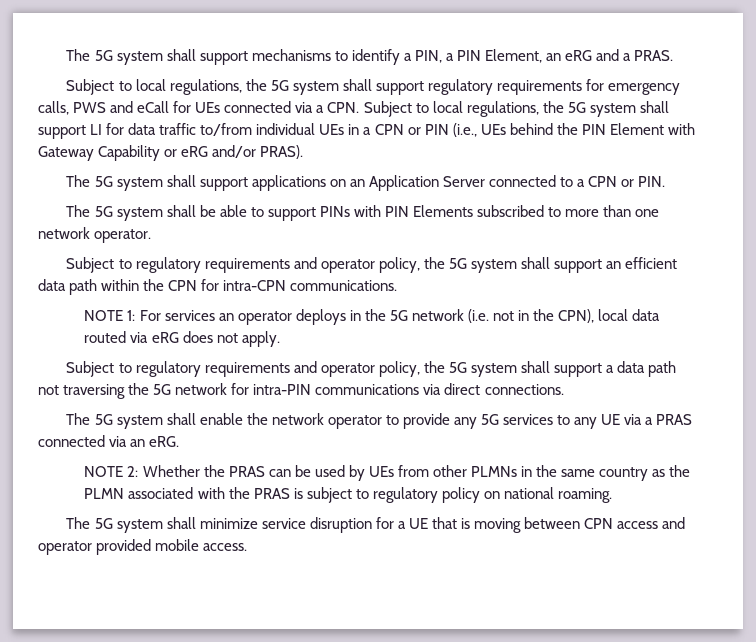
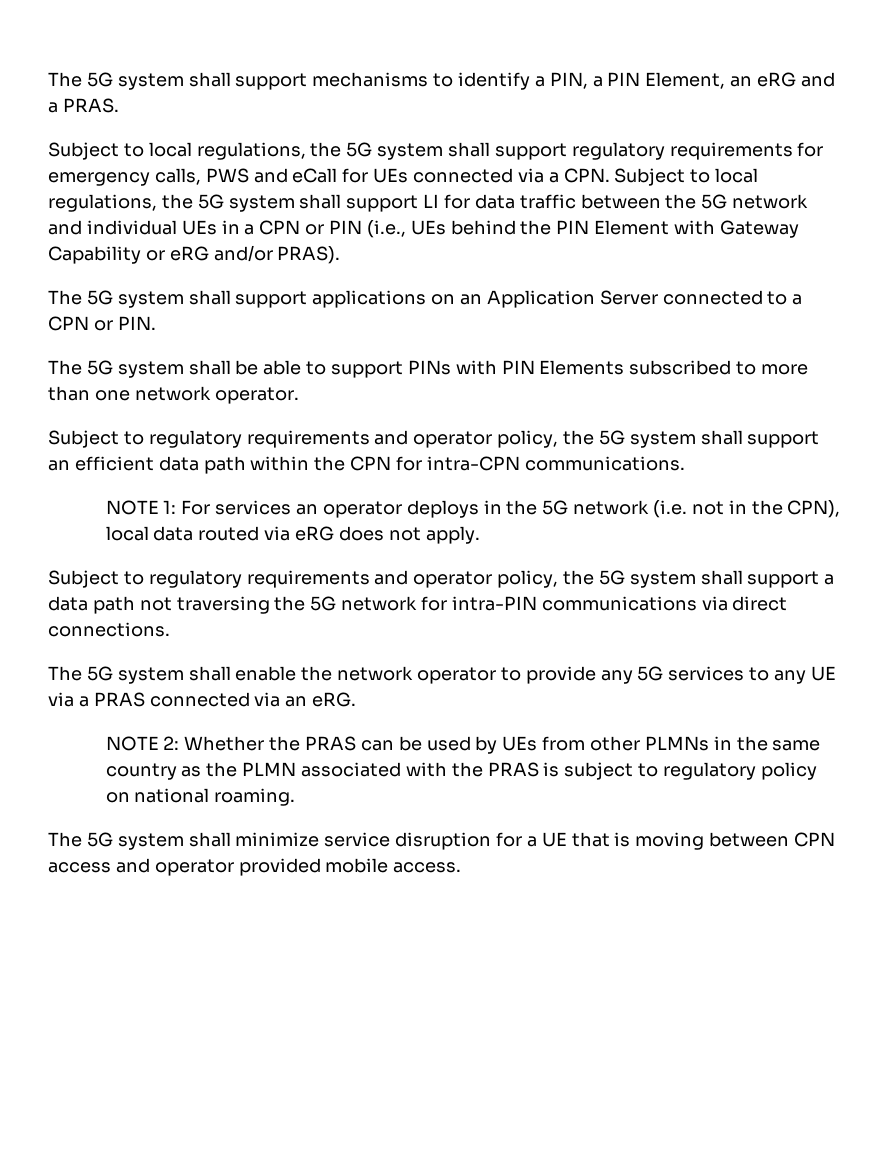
- Subject to local regulations, the 5G system shall support regulatory requirements for emergency calls, PWS and eCall for UEs connected via a CPN. Subject to local regulations, the 5G system shall support LI for data traffic to/from individual UEs in a CPN or PIN (i.e., UEs behind the PIN Element with Gateway Capability or eRG and/or PRAS).
+ Subject to local regulations, the 5G system shall support regulatory requirements for emergency calls, PWS and eCall for UEs connected via a CPN. Subject to local regulations, the 5G system shall support LI for data traffic between the 5G network and individual UEs in a CPN or PIN (i.e., UEs behind the PIN Element with Gateway Capability or eRG and/or PRAS).

